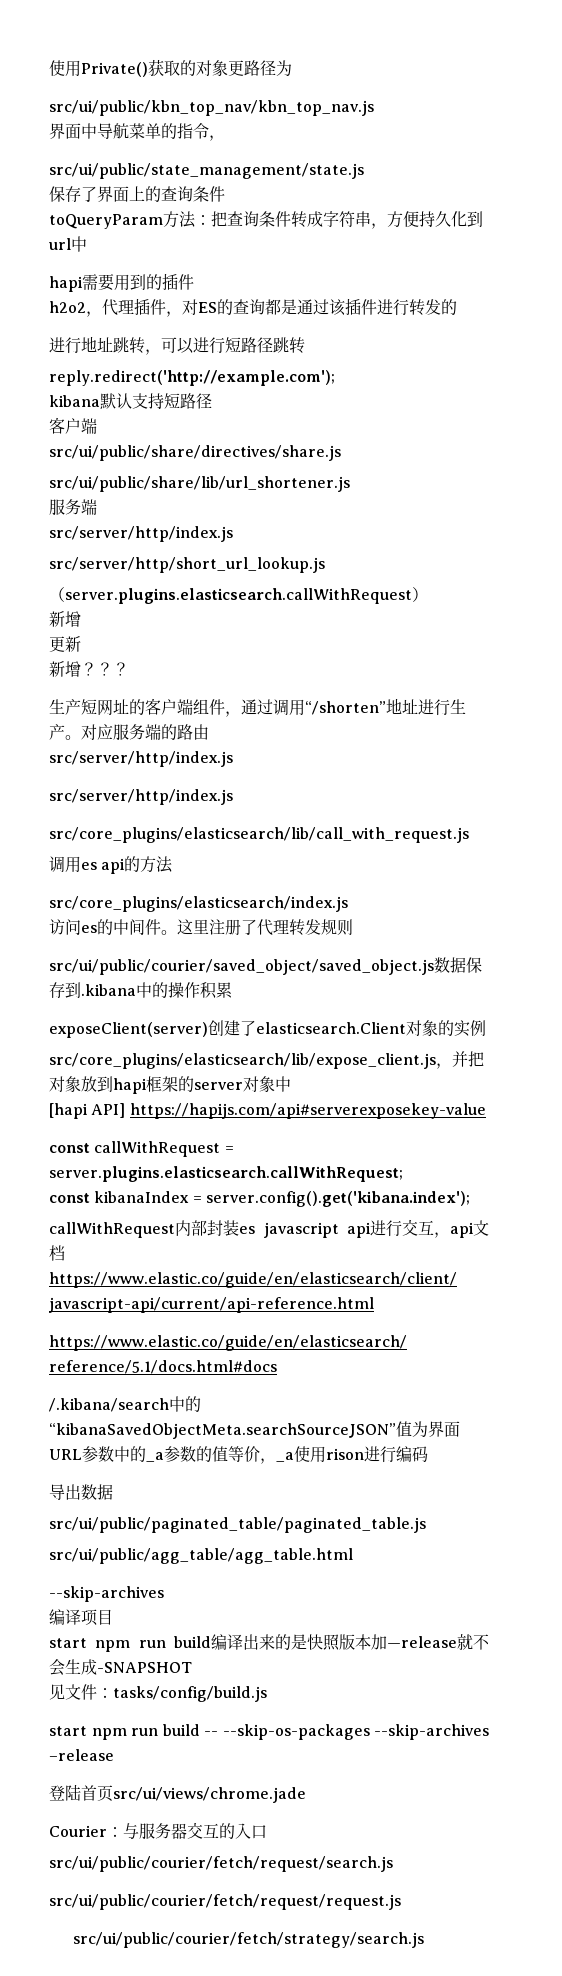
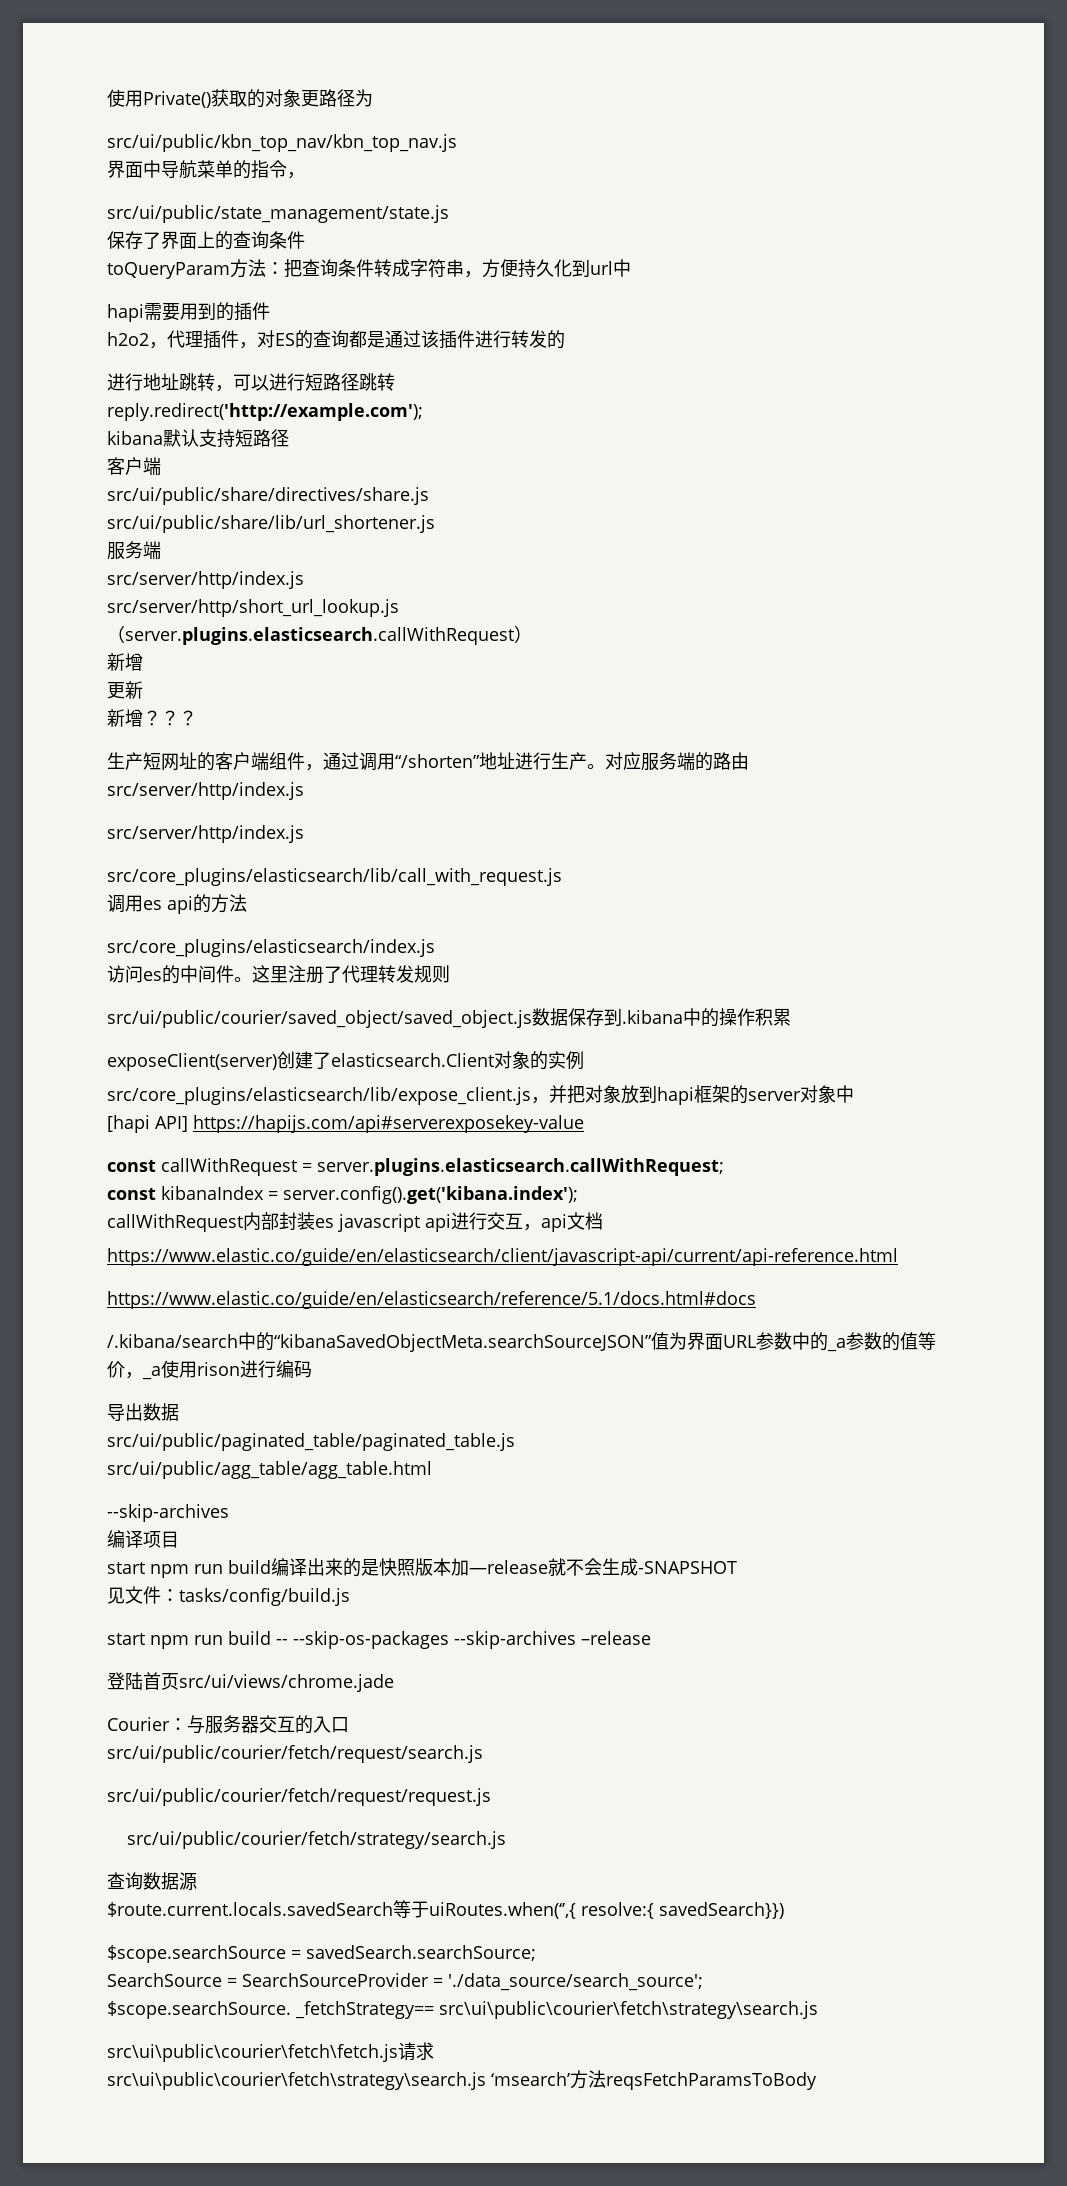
+ 查询数据源
+ $route.current.locals.savedSearch等于uiRoutes.when(‘’,{ resolve:{ savedSearch}})
+ $scope.searchSource = savedSearch.searchSource;
+ SearchSource = SearchSourceProvider = './data_source/search_source';
+ $scope.searchSource. _fetchStrategy== src\ui\public\courier\fetch\strategy\search.js
+ src\ui\public\courier\fetch\fetch.js请求
+ src\ui\public\courier\fetch\strategy\search.js ‘msearch’方法reqsFetchParamsToBody

